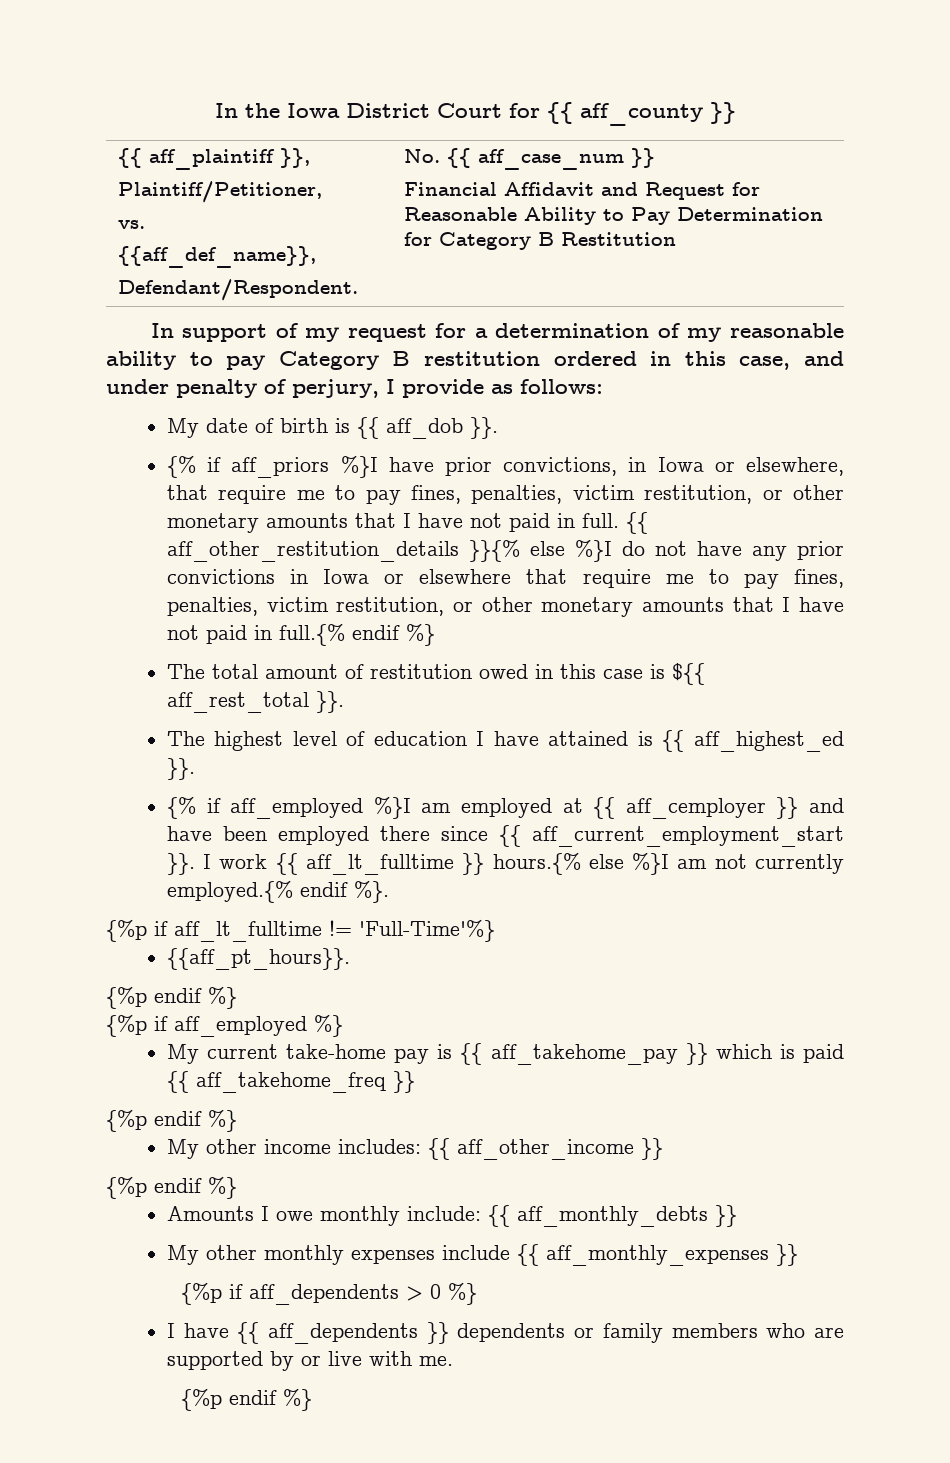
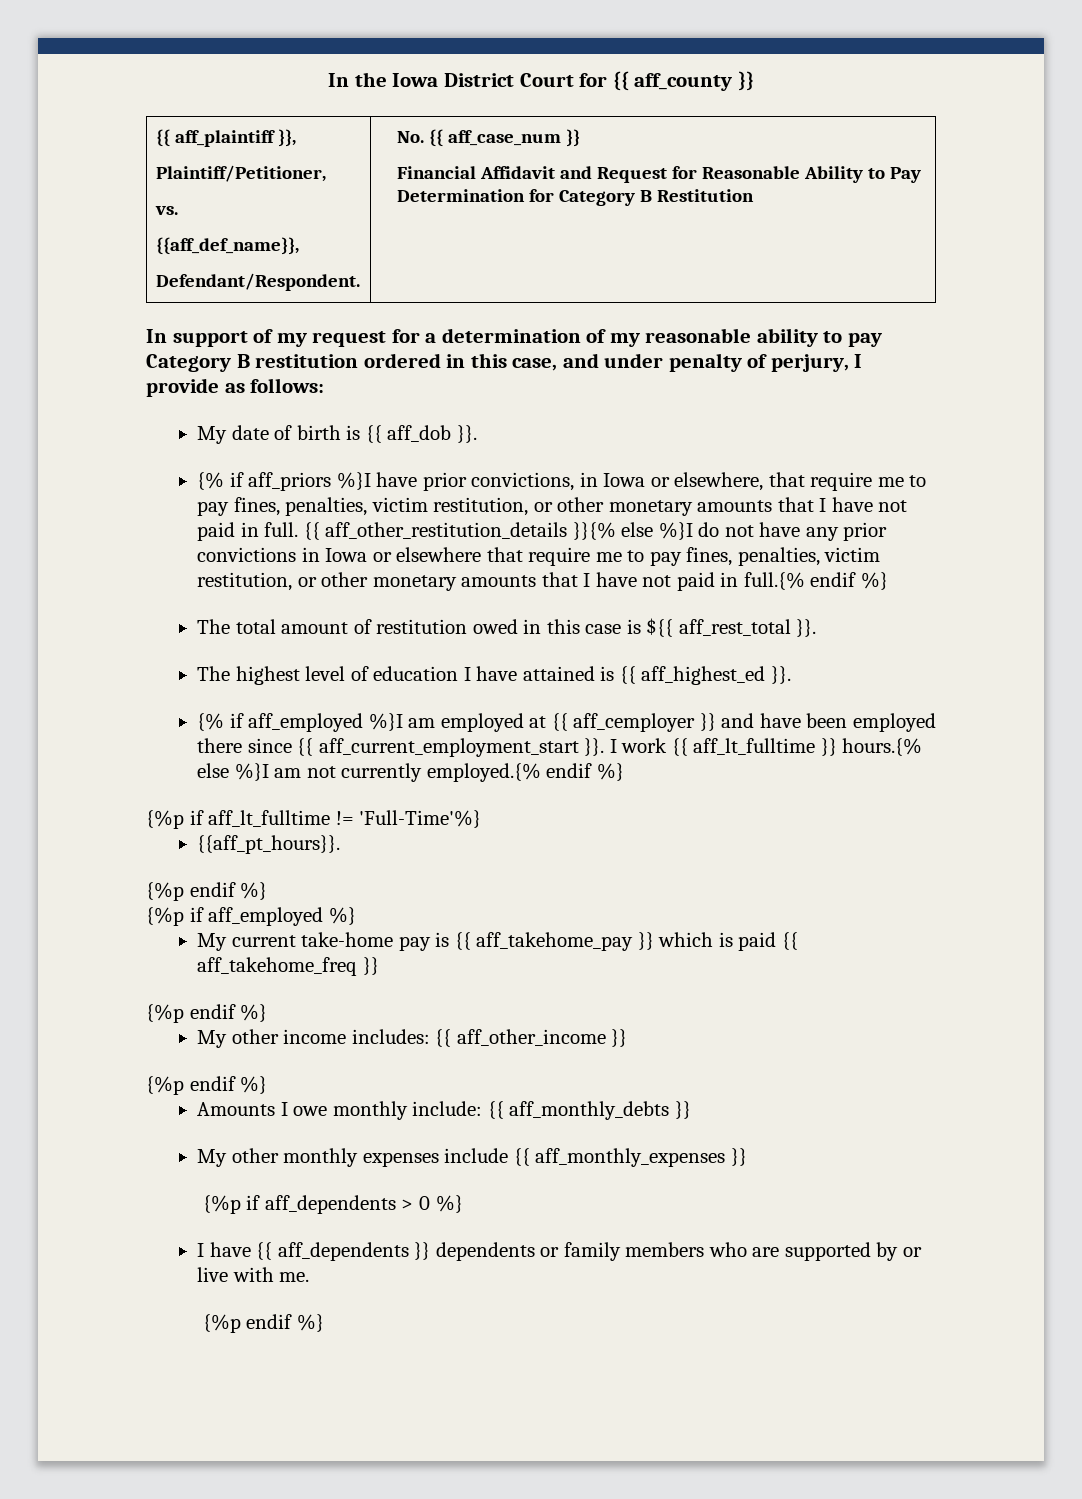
- I work {{ aff_lt_fulltime }} hours.{% else %}I am not currently employed.{% endif %}.
+ I work {{ aff_lt_fulltime }} hours.{% else %}I am not currently employed.{% endif %}

